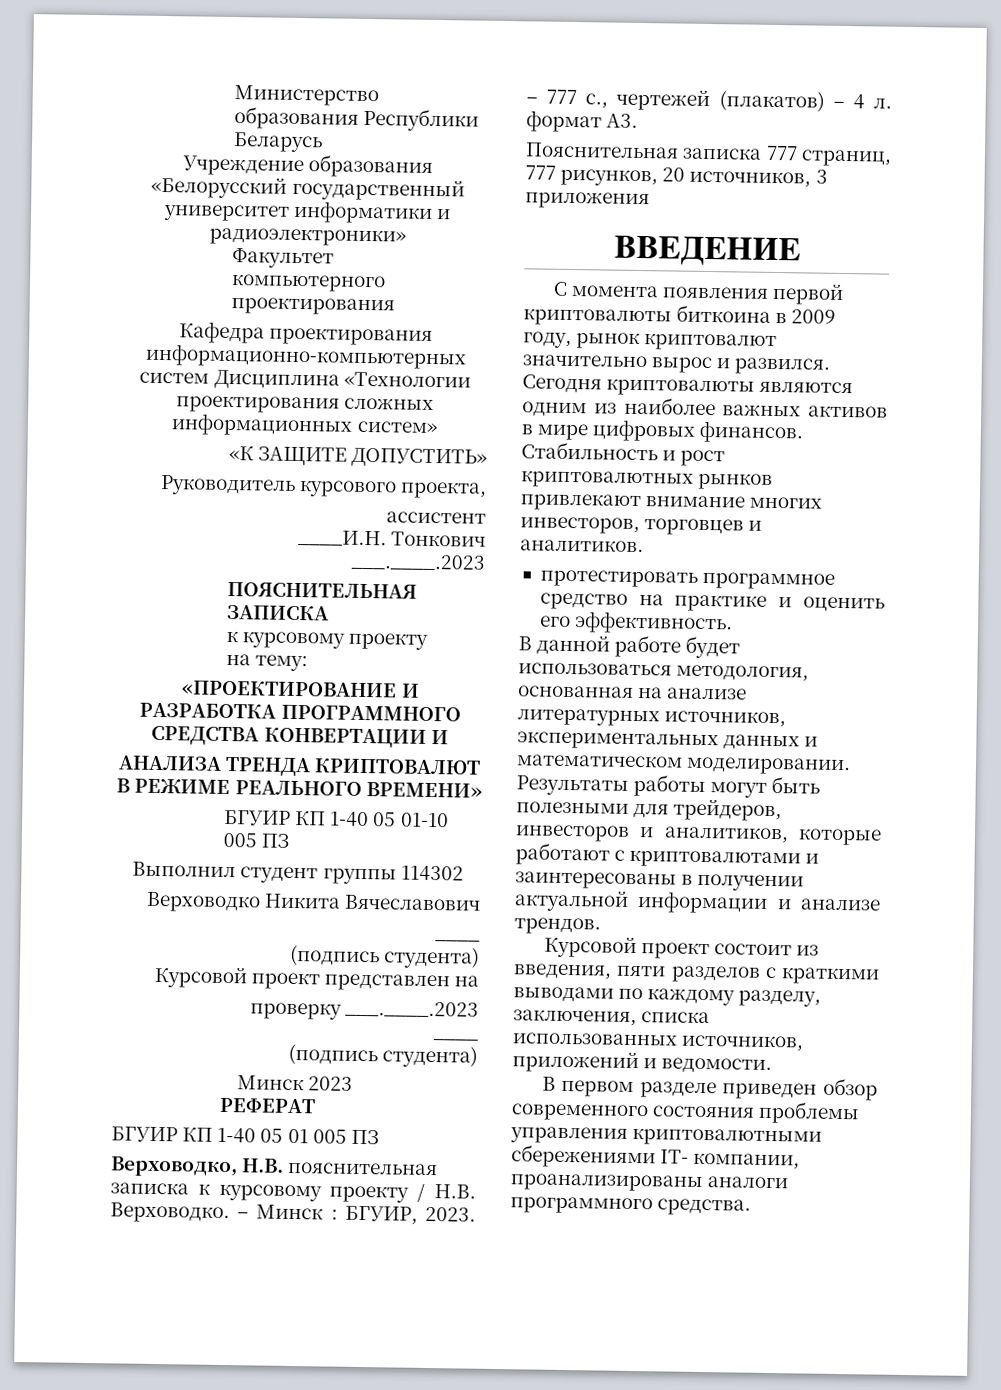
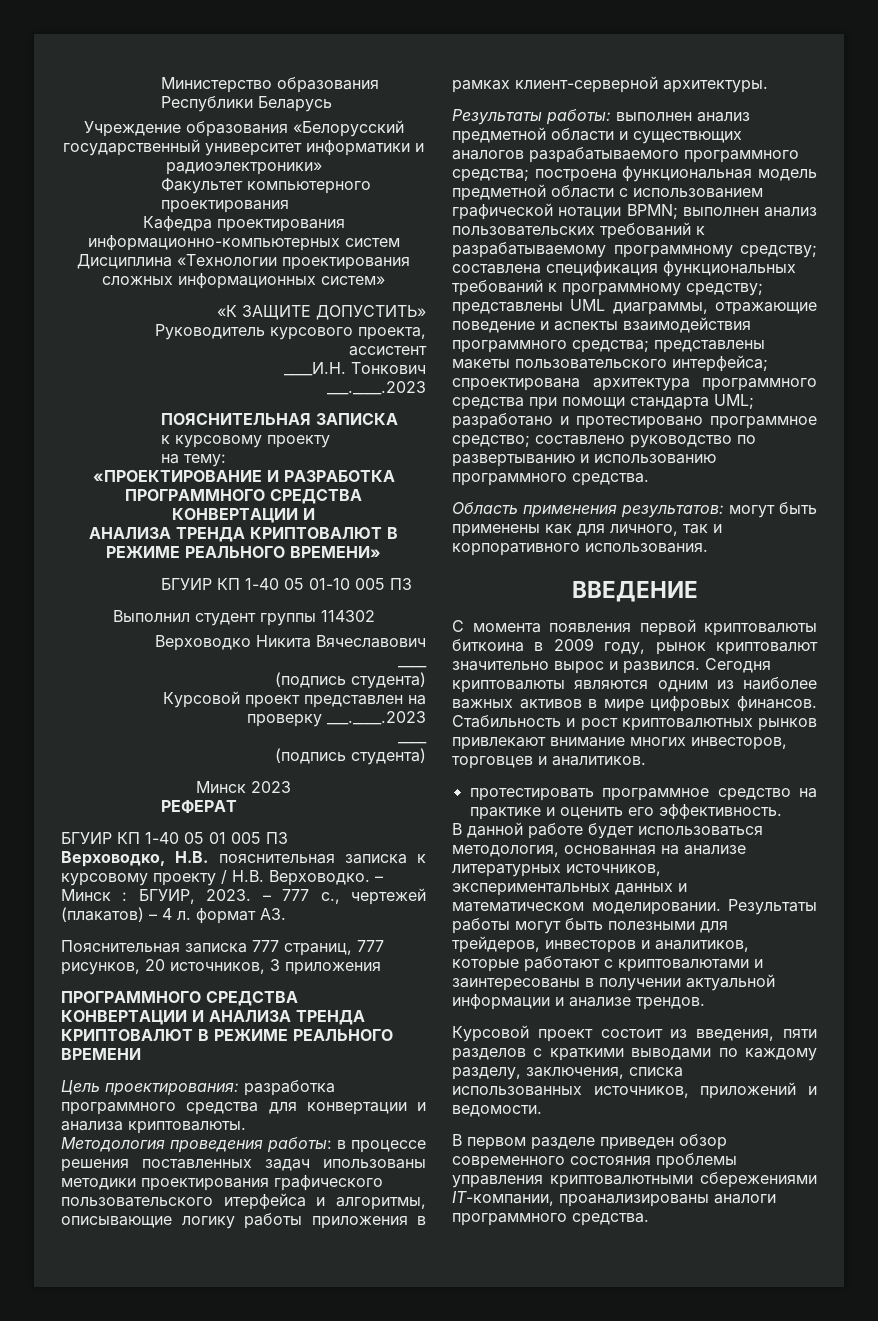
+ ПРОГРАММНОГО СРЕДСТВА КОНВЕРТАЦИИ И АНАЛИЗА ТРЕНДА КРИПТОВАЛЮТ В РЕЖИМЕ РЕАЛЬНОГО ВРЕМЕНИ
+ Цель проектирования: разработка программного средства для конвертации и анализа криптовалюты.
+ Методология проведения работы: в процессе решения поставленных задач ипользованы методики проектирования графического пользовательского итерфейса и алгоритмы, описывающие логику работы приложения в рамках клиент-серверной архитектуры.
+ Результаты работы: выполнен анализ предметной области и существющих аналогов разрабатываемого программного средства; построена функциональная модель предметной области с использованием графической нотации BPMN; выполнен анализ пользовательских требований к разрабатываемому программному средству; составлена спецификация функциональных требований к программному средству; представлены UML диаграммы, отражающие поведение и аспекты взаимодействия программного средства; представлены макеты пользовательского интерфейса; спроектирована архитектура программного средства при помощи стандарта UML; разработано и протестировано программное средство; составлено руководство по развертыванию и использованию программного средства.
+ Область применения результатов: могут быть применены как для личного, так и корпоративного использования.
- В первом разделе приведен обзор современного состояния проблемы управления криптовалютными сбережениями IT- компании, проанализированы аналоги программного средства.
+ В первом разделе приведен обзор современного состояния проблемы управления криптовалютными сбережениями IT-компании, проанализированы аналоги программного средства.

